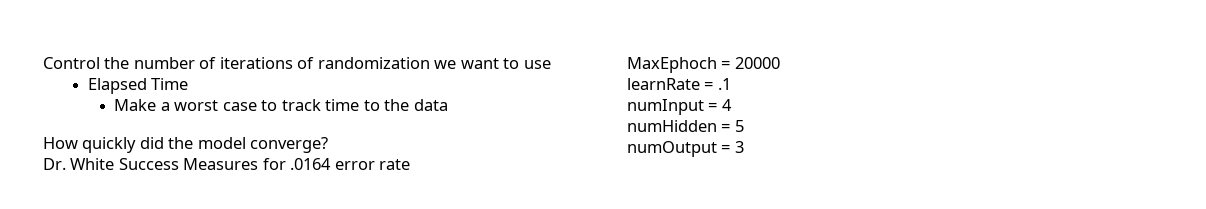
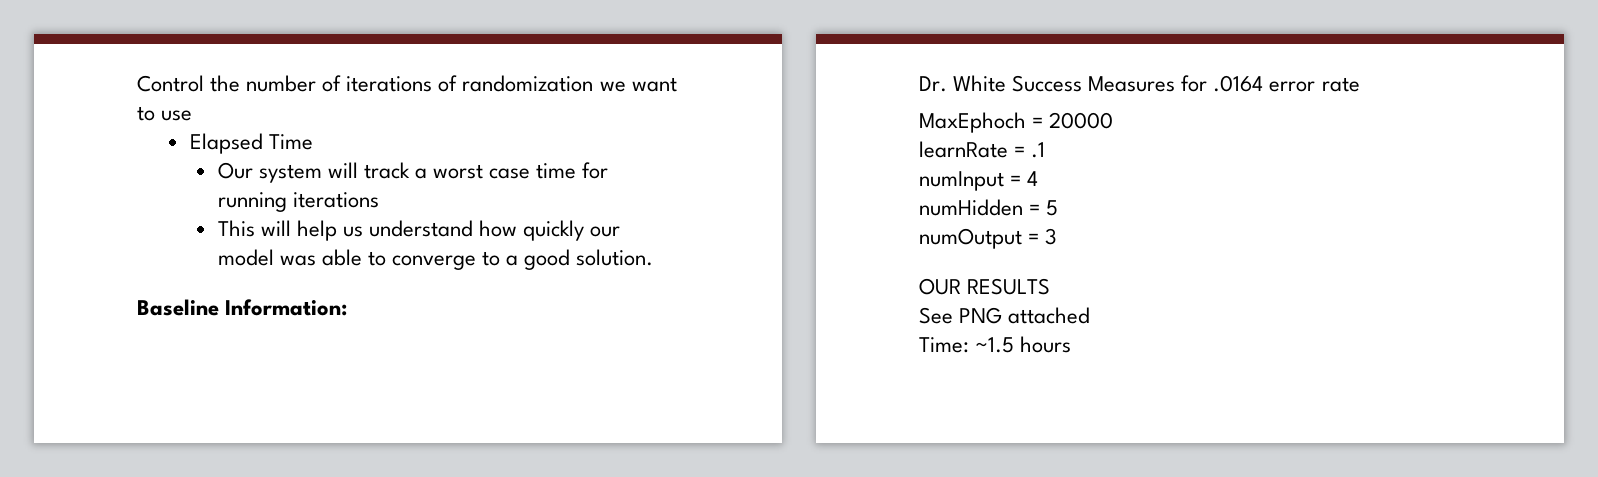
- Make a worst case to track time to the data
- How quickly did the model converge?
+ Our system will track a worst case time for running iterations
+ This will help us understand how quickly our model was able to converge to a good solution.
+ Baseline Information:
+ OUR RESULTS
+ See PNG attached
+ Time: ~1.5 hours

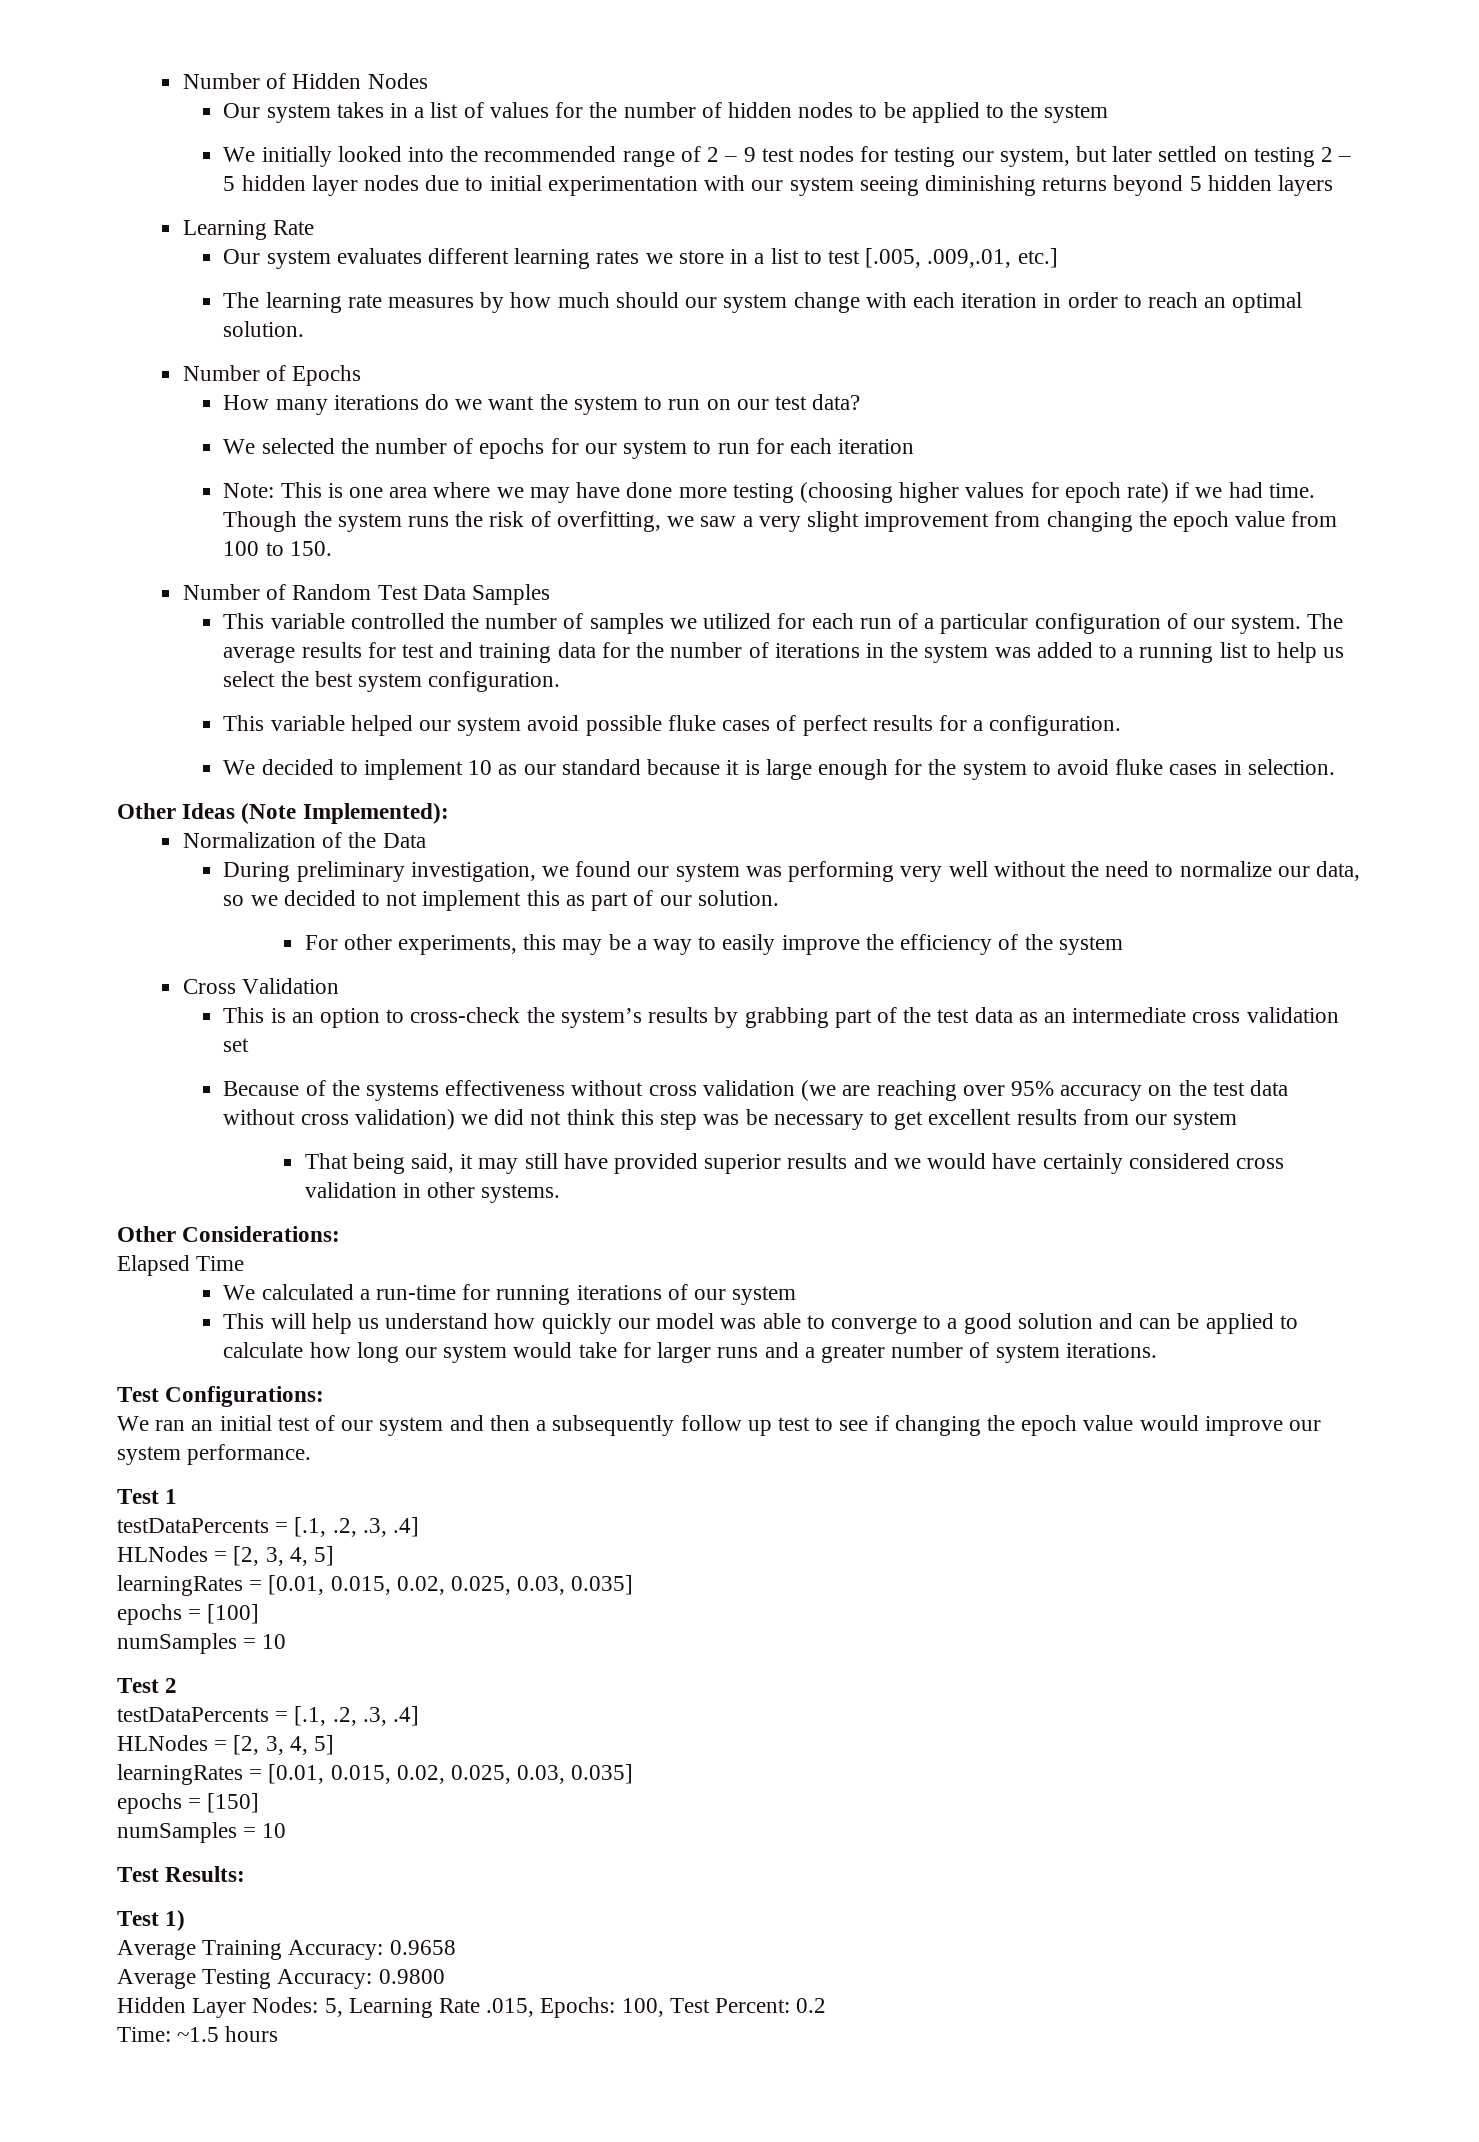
- Control the number of iterations of randomization we want to use
+ Number of Hidden Nodes
+ Our system takes in a list of values for the number of hidden nodes to be applied to the system
+ We initially looked into the recommended range of 2 – 9 test nodes for testing our system, but later settled on testing 2 – 5 hidden layer nodes due to initial experimentation with our system seeing diminishing returns beyond 5 hidden layers
+ Learning Rate
+ Our system evaluates different learning rates we store in a list to test [.005, .009,.01, etc.]
+ The learning rate measures by how much should our system change with each iteration in order to reach an optimal solution.
+ Number of Epochs
+ How many iterations do we want the system to run on our test data?
+ We selected the number of epochs for our system to run for each iteration
+ Note: This is one area where we may have done more testing (choosing higher values for epoch rate) if we had time. Though the system runs the risk of overfitting, we saw a very slight improvement from changing the epoch value from 100 to 150.
+ Number of Random Test Data Samples
+ This variable controlled the number of samples we utilized for each run of a particular configuration of our system. The average results for test and training data for the number of iterations in the system was added to a running list to help us select the best system configuration.
+ This variable helped our system avoid possible fluke cases of perfect results for a configuration.
+ We decided to implement 10 as our standard because it is large enough for the system to avoid fluke cases in selection.
+ Other Ideas (Note Implemented):
+ Normalization of the Data
+ During preliminary investigation, we found our system was performing very well without the need to normalize our data, so we decided to not implement this as part of our solution.
+ For other experiments, this may be a way to easily improve the efficiency of the system
+ Cross Validation
+ This is an option to cross-check the system’s results by grabbing part of the test data as an intermediate cross validation set
+ Because of the systems effectiveness without cross validation (we are reaching over 95% accuracy on the test data without cross validation) we did not think this step was be necessary to get excellent results from our system
+ That being said, it may still have provided superior results and we would have certainly considered cross validation in other systems.
+ Other Considerations:
  Elapsed Time
- Our system will track a worst case time for running iterations
+ We calculated a run-time for running iterations of our system
- This will help us understand how quickly our model was able to converge to a good solution.
- Baseline Information:
- Dr. White Success Measures for .0164 error rate
- MaxEphoch = 20000
- learnRate = .1
- numInput = 4
- numHidden = 5
- numOutput = 3
- OUR RESULTS
- See PNG attached
+ This will help us understand how quickly our model was able to converge to a good solution and can be applied to calculate how long our system would take for larger runs and a greater number of system iterations.
+ Test Configurations:
+ We ran an initial test of our system and then a subsequently follow up test to see if changing the epoch value would improve our system performance.
+ Test 1
+ testDataPercents = [.1, .2, .3, .4]
+ HLNodes = [2, 3, 4, 5]
+ learningRates = [0.01, 0.015, 0.02, 0.025, 0.03, 0.035]
+ epochs = [100]
+ numSamples = 10
+ Test 2
+ testDataPercents = [.1, .2, .3, .4]
+ HLNodes = [2, 3, 4, 5]
+ learningRates = [0.01, 0.015, 0.02, 0.025, 0.03, 0.035]
+ epochs = [150]
+ numSamples = 10
+ Test Results:
+ Test 1)
+ Average Training Accuracy: 0.9658
+ Average Testing Accuracy: 0.9800
+ Hidden Layer Nodes: 5, Learning Rate .015, Epochs: 100, Test Percent: 0.2

